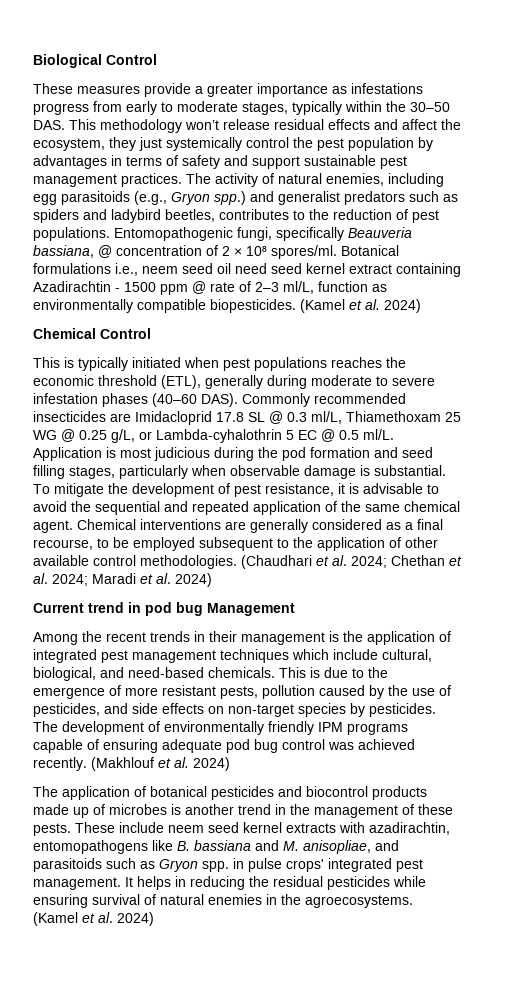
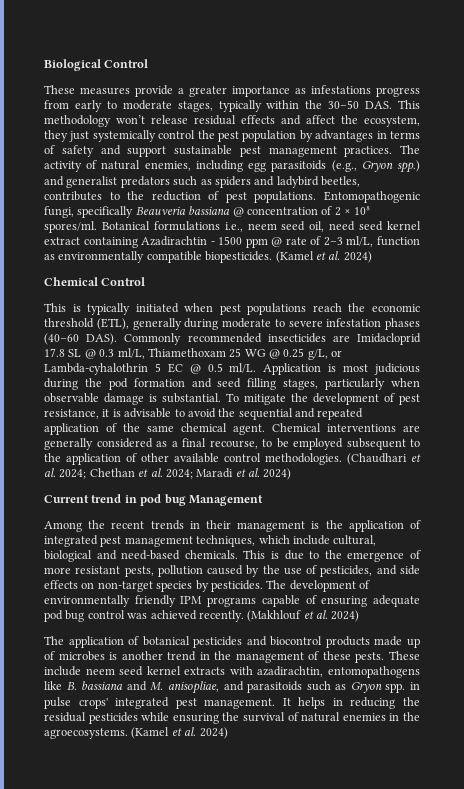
- Entomopathogenic fungi, specifically Beauveria bassiana, @ concentration of 2 × 10⁸ spores/ml.
+ Entomopathogenic fungi, specifically Beauveria bassiana @ concentration of 2 × 10⁸ spores/ml.
- Botanical formulations i.e., neem seed oil need seed kernel extract containing Azadirachtin - 1500 ppm @ rate of 2–3 ml/L, function as environmentally compatible biopesticides.
+ Botanical formulations i.e., neem seed oil, need seed kernel extract containing Azadirachtin - 1500 ppm @ rate of 2–3 ml/L, function as environmentally compatible biopesticides.
- This is typically initiated when pest populations reaches the economic threshold (ETL), generally during moderate to severe infestation phases (40–60 DAS).
+ This is typically initiated when pest populations reach the economic threshold (ETL), generally during moderate to severe infestation phases (40–60 DAS).
- Among the recent trends in their management is the application of integrated pest management techniques which include cultural, biological, and need-based chemicals.
+ Among the recent trends in their management is the application of integrated pest management techniques, which include cultural, biological and need-based chemicals.
- It helps in reducing the residual pesticides while ensuring survival of natural enemies in the agroecosystems.
+ It helps in reducing the residual pesticides while ensuring the survival of natural enemies in the agroecosystems.

